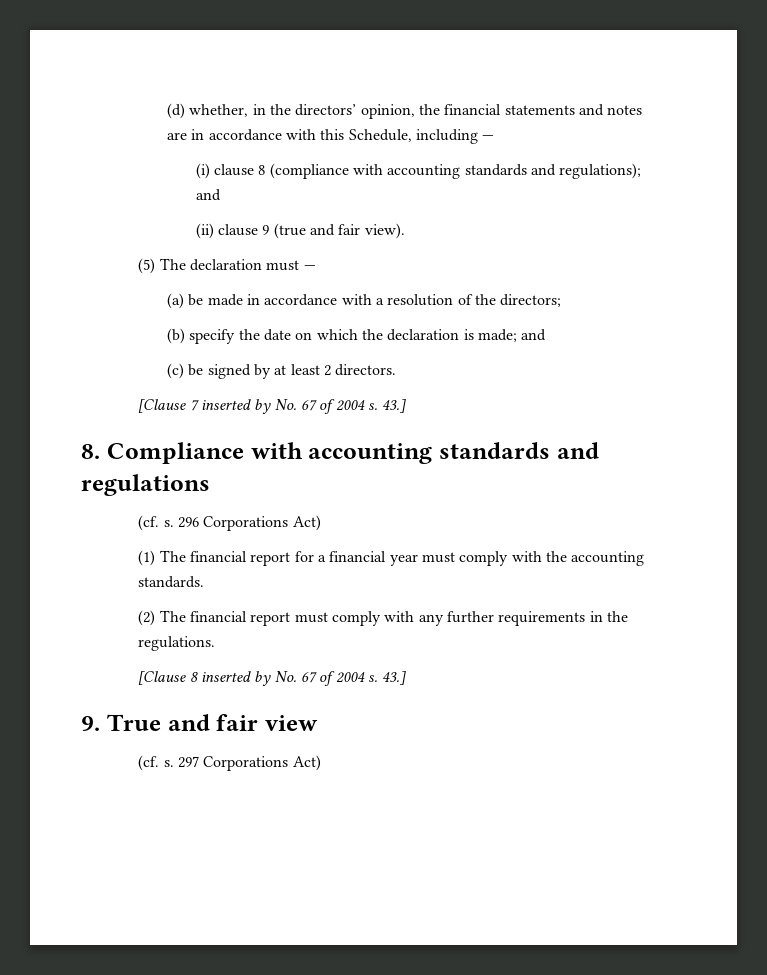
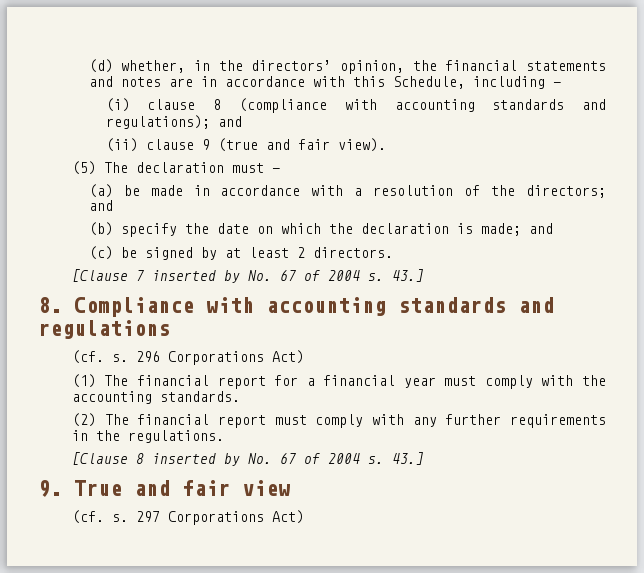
- (a) be made in accordance with a resolution of the directors;
+ (a) be made in accordance with a resolution of the directors; and

